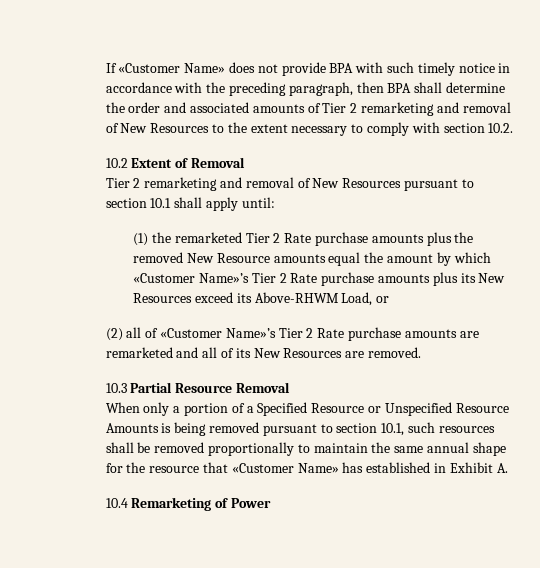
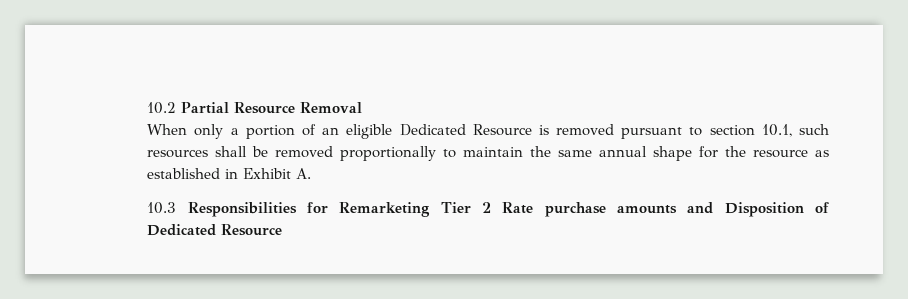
- If «Customer Name» does not provide BPA with such timely notice in accordance with the preceding paragraph, then BPA shall determine the order and associated amounts of Tier 2 remarketing and removal of New Resources to the extent necessary to comply with section 10.2.
- 10.2 Extent of Removal
- Tier 2 remarketing and removal of New Resources pursuant to section 10.1 shall apply until:
- (1) the remarketed Tier 2 Rate purchase amounts plus the removed New Resource amounts equal the amount by which «Customer Name»’s Tier 2 Rate purchase amounts plus its New Resources exceed its Above-RHWM Load, or
- (2) all of «Customer Name»’s Tier 2 Rate purchase amounts are remarketed and all of its New Resources are removed.
- 10.3 Partial Resource Removal
+ 10.2 Partial Resource Removal
- When only a portion of a Specified Resource or Unspecified Resource Amounts is being removed pursuant to section 10.1, such resources shall be removed proportionally to maintain the same annual shape for the resource that «Customer Name» has established in Exhibit A.
+ When only a portion of an eligible Dedicated Resource is removed pursuant to section 10.1, such resources shall be removed proportionally to maintain the same annual shape for the resource as established in Exhibit A.
- 10.4 Remarketing of Power
+ 10.3 Responsibilities for Remarketing Tier 2 Rate purchase amounts and Disposition of Dedicated Resource

